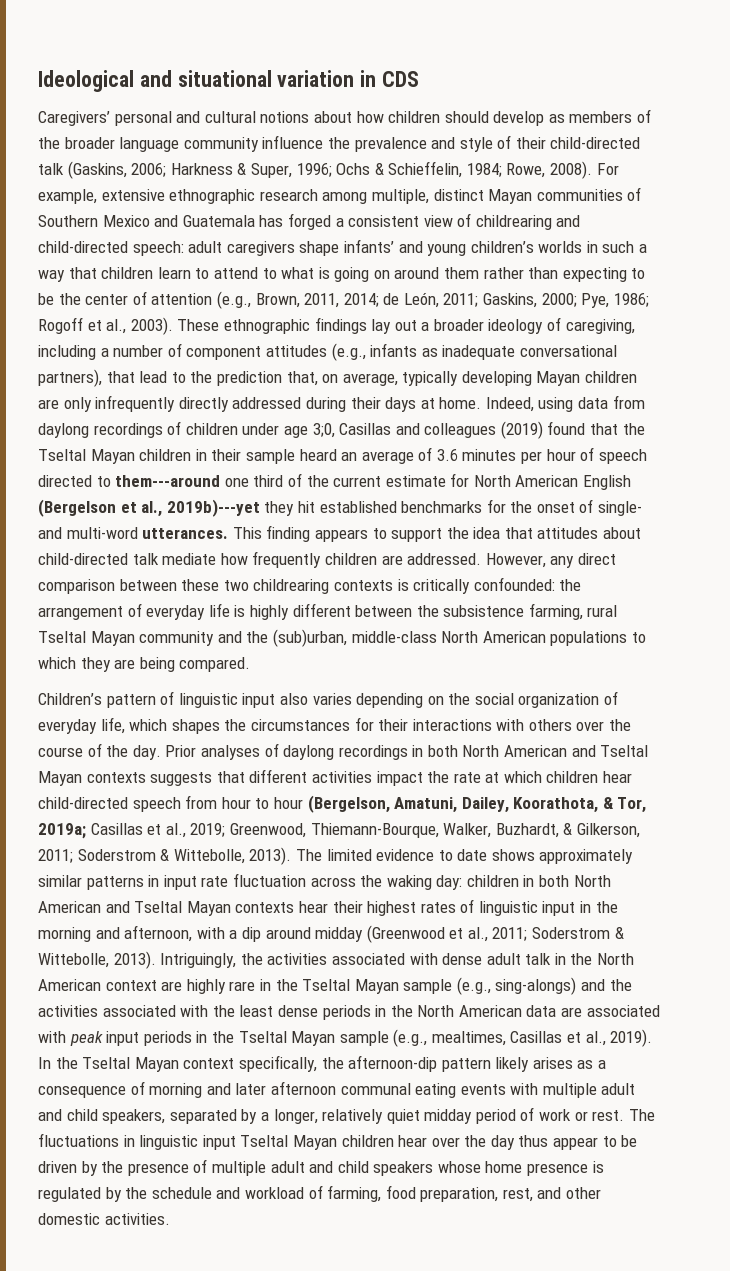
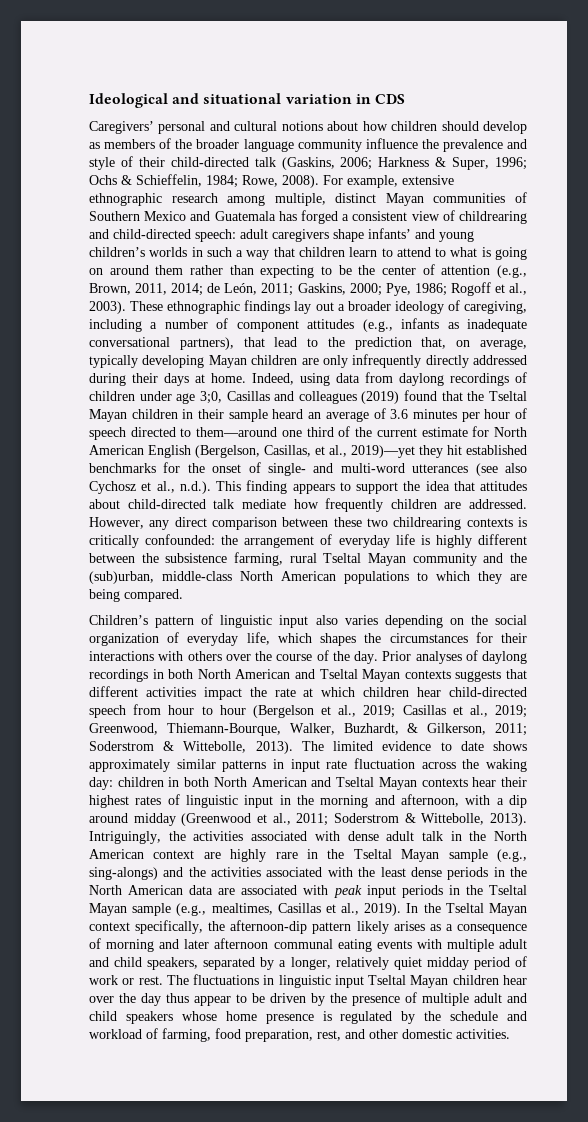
- Indeed, using data from daylong recordings of children under age 3;0, Casillas and colleagues (2019) found that the Tseltal Mayan children in their sample heard an average of 3.6 minutes per hour of speech directed to them---around one third of the current estimate for North American English (Bergelson et al., 2019b)---yet they hit established benchmarks for the onset of single- and multi-word utterances. This finding appears to support the idea that attitudes about child-directed talk mediate how frequently children are addressed.
+ Indeed, using data from daylong recordings of children under age 3;0, Casillas and colleagues (2019) found that the Tseltal Mayan children in their sample heard an average of 3.6 minutes per hour of speech directed to them—around one third of the current estimate for North American English (Bergelson, Casillas, et al., 2019)—yet they hit established benchmarks for the onset of single- and multi-word utterances (see also Cychosz et al., n.d.). This finding appears to support the idea that attitudes about child-directed talk mediate how frequently children are addressed.
- Prior analyses of daylong recordings in both North American and Tseltal Mayan contexts suggests that different activities impact the rate at which children hear child-directed speech from hour to hour (Bergelson, Amatuni, Dailey, Koorathota, & Tor, 2019a; Casillas et al., 2019; Greenwood, Thiemann-Bourque, Walker, Buzhardt, & Gilkerson, 2011; Soderstrom & Wittebolle, 2013).
+ Prior analyses of daylong recordings in both North American and Tseltal Mayan contexts suggests that different activities impact the rate at which children hear child-directed speech from hour to hour (Bergelson et al., 2019; Casillas et al., 2019; Greenwood, Thiemann-Bourque, Walker, Buzhardt, & Gilkerson, 2011; Soderstrom & Wittebolle, 2013).

